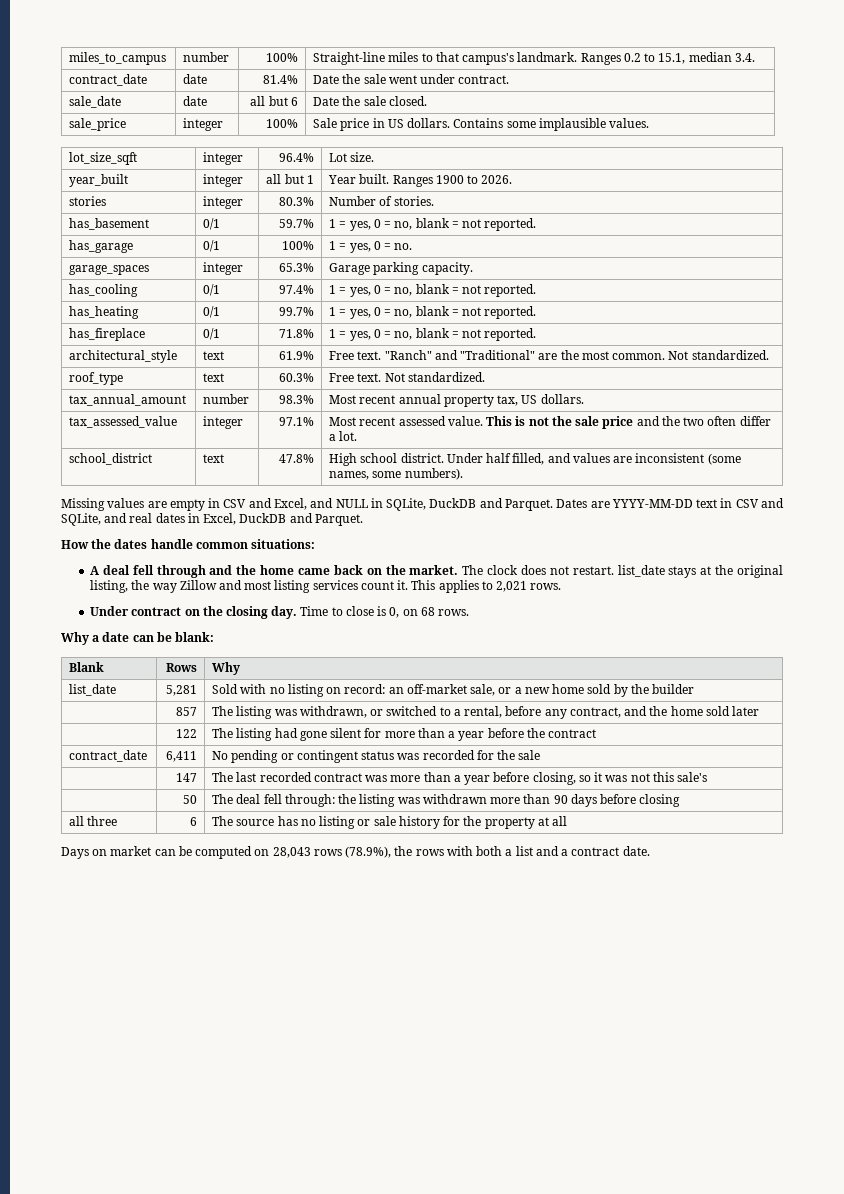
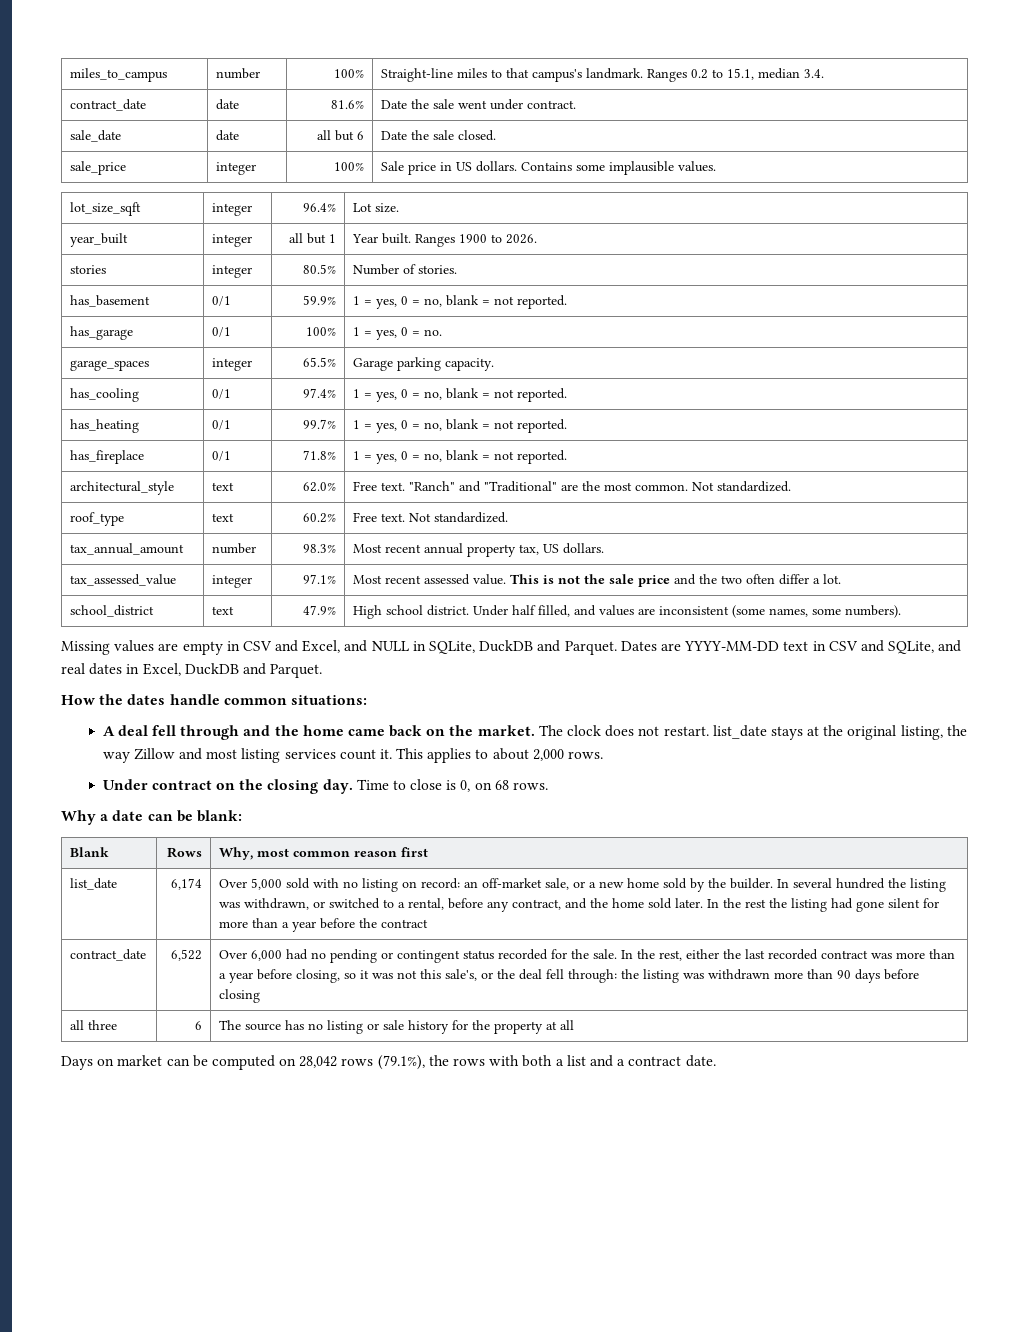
- contract_date | date | 81.4% | Date the sale went under contract.
+ contract_date | date | 81.6% | Date the sale went under contract.
- stories | integer | 80.3% | Number of stories.
+ stories | integer | 80.5% | Number of stories.
- has_basement | 0/1 | 59.7% | 1 = yes, 0 = no, blank = not reported.
+ has_basement | 0/1 | 59.9% | 1 = yes, 0 = no, blank = not reported.
- garage_spaces | integer | 65.3% | Garage parking capacity.
+ garage_spaces | integer | 65.5% | Garage parking capacity.
- architectural_style | text | 61.9% | Free text. "Ranch" and "Traditional" are the most common. Not standardized.
+ architectural_style | text | 62.0% | Free text. "Ranch" and "Traditional" are the most common. Not standardized.
- roof_type | text | 60.3% | Free text. Not standardized.
+ roof_type | text | 60.2% | Free text. Not standardized.
- school_district | text | 47.8% | High school district. Under half filled, and values are inconsistent (some names, some numbers).
+ school_district | text | 47.9% | High school district. Under half filled, and values are inconsistent (some names, some numbers).
- This applies to 2,021 rows.
+ This applies to about 2,000 rows.
- Blank | Rows | Why
- list_date | 5,281 | Sold with no listing on record: an off-market sale, or a new home sold by the builder
- | 857 | The listing was withdrawn, or switched to a rental, before any contract, and the home sold later
- | 122 | The listing had gone silent for more than a year before the contract
+ Blank | Rows | Why, most common reason first
+ list_date | 6,174 | Over 5,000 sold with no listing on record: an off-market sale, or a new home sold by the builder. In several hundred the listing was withdrawn, or switched to a rental, before any contract, and the home sold later. In the rest the listing had gone silent for more than a year before the contract
- 6,411 | No pending or contingent status was recorded for the sale
- | 147 | The last recorded contract was more than a year before closing, so it was not this sale's
- | 50 | The deal fell through: the listing was withdrawn more than 90 days before closing
+ 6,522 | Over 6,000 had no pending or contingent status recorded for the sale. In the rest, either the last recorded contract was more than a year before closing, so it was not this sale's, or the deal fell through: the listing was withdrawn more than 90 days before closing
- Days on market can be computed on 28,043 rows (78.9%), the rows with both a list and a contract date.
+ Days on market can be computed on 28,042 rows (79.1%), the rows with both a list and a contract date.

